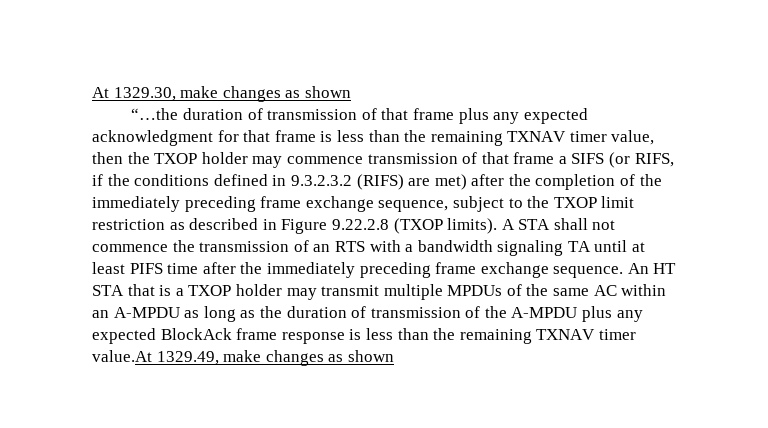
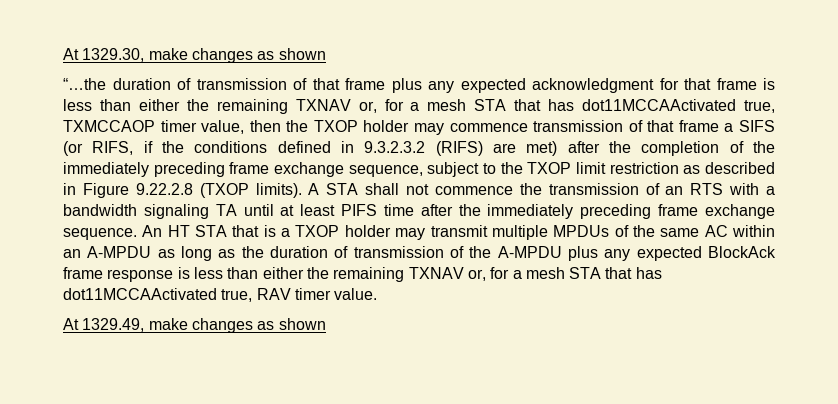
- “…the duration of transmission of that frame plus any expected acknowledgment for that frame is less than the remaining TXNAV timer value, then the TXOP holder may commence transmission of that frame a SIFS (or RIFS, if the conditions defined in 9.3.2.3.2 (RIFS) are met) after the completion of the immediately preceding frame exchange sequence, subject to the TXOP limit restriction as described in Figure 9.22.2.8 (TXOP limits).
+ “…the duration of transmission of that frame plus any expected acknowledgment for that frame is less than either the remaining TXNAV or, for a mesh STA that has dot11MCCAActivated true, TXMCCAOP timer value, then the TXOP holder may commence transmission of that frame a SIFS (or RIFS, if the conditions defined in 9.3.2.3.2 (RIFS) are met) after the completion of the immediately preceding frame exchange sequence, subject to the TXOP limit restriction as described in Figure 9.22.2.8 (TXOP limits).
- An HT STA that is a TXOP holder may transmit multiple MPDUs of the same AC within an A-MPDU as long as the duration of transmission of the A-MPDU plus any expected BlockAck frame response is less than the remaining TXNAV timer value.At 1329.49, make changes as shown
+ An HT STA that is a TXOP holder may transmit multiple MPDUs of the same AC within an A-MPDU as long as the duration of transmission of the A-MPDU plus any expected BlockAck frame response is less than either the remaining TXNAV or, for a mesh STA that has dot11MCCAActivated true, RAV timer value.
+ At 1329.49, make changes as shown

